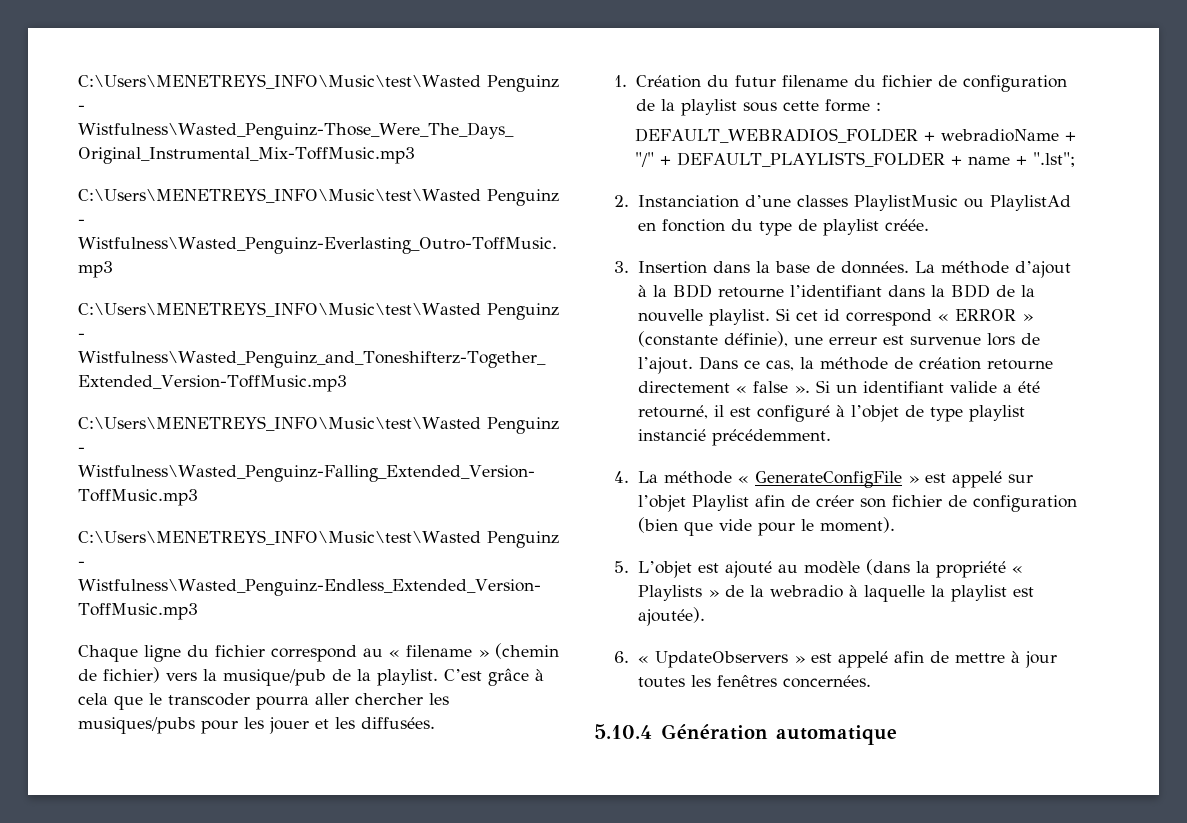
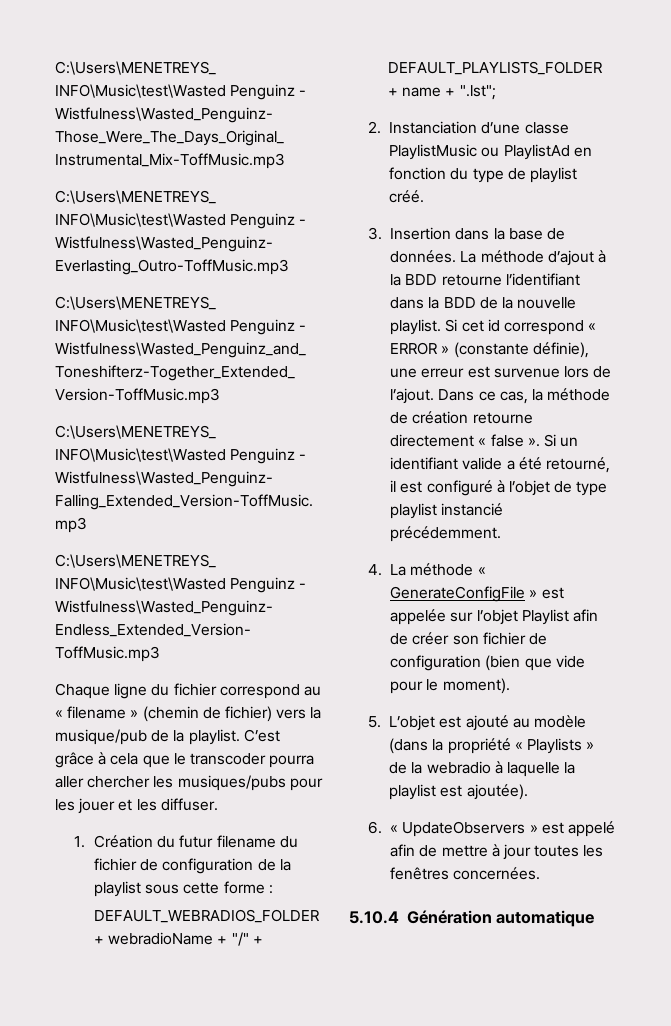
- C’est grâce à cela que le transcoder pourra aller chercher les musiques/pubs pour les jouer et les diffusées.
+ C’est grâce à cela que le transcoder pourra aller chercher les musiques/pubs pour les jouer et les diffuser.
- 2. Instanciation d’une classes PlaylistMusic ou PlaylistAd en fonction du type de playlist créée.
+ 2. Instanciation d’une classe PlaylistMusic ou PlaylistAd en fonction du type de playlist créé.
- 4. La méthode « GenerateConfigFile » est appelé sur l’objet Playlist afin de créer son fichier de configuration (bien que vide pour le moment).
+ 4. La méthode « GenerateConfigFile » est appelée sur l’objet Playlist afin de créer son fichier de configuration (bien que vide pour le moment).

